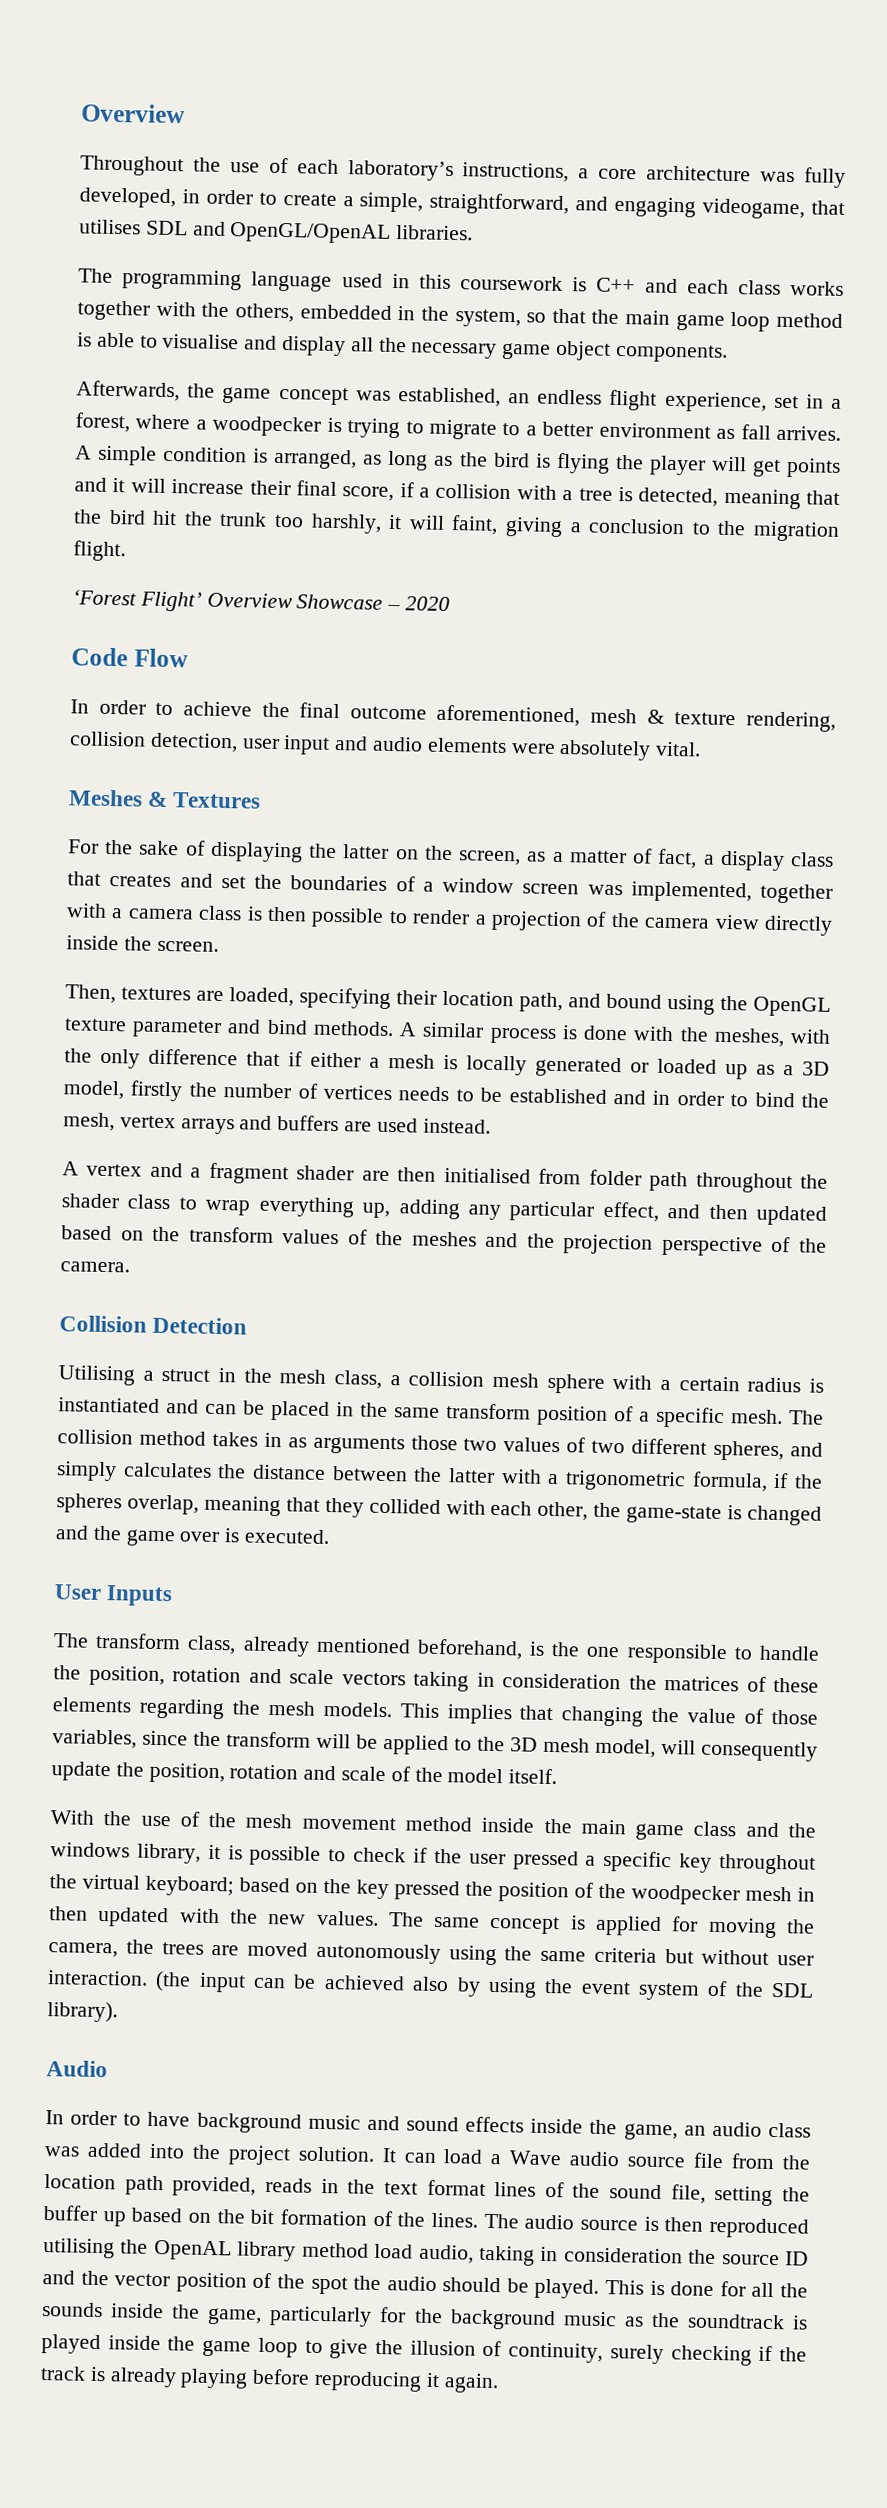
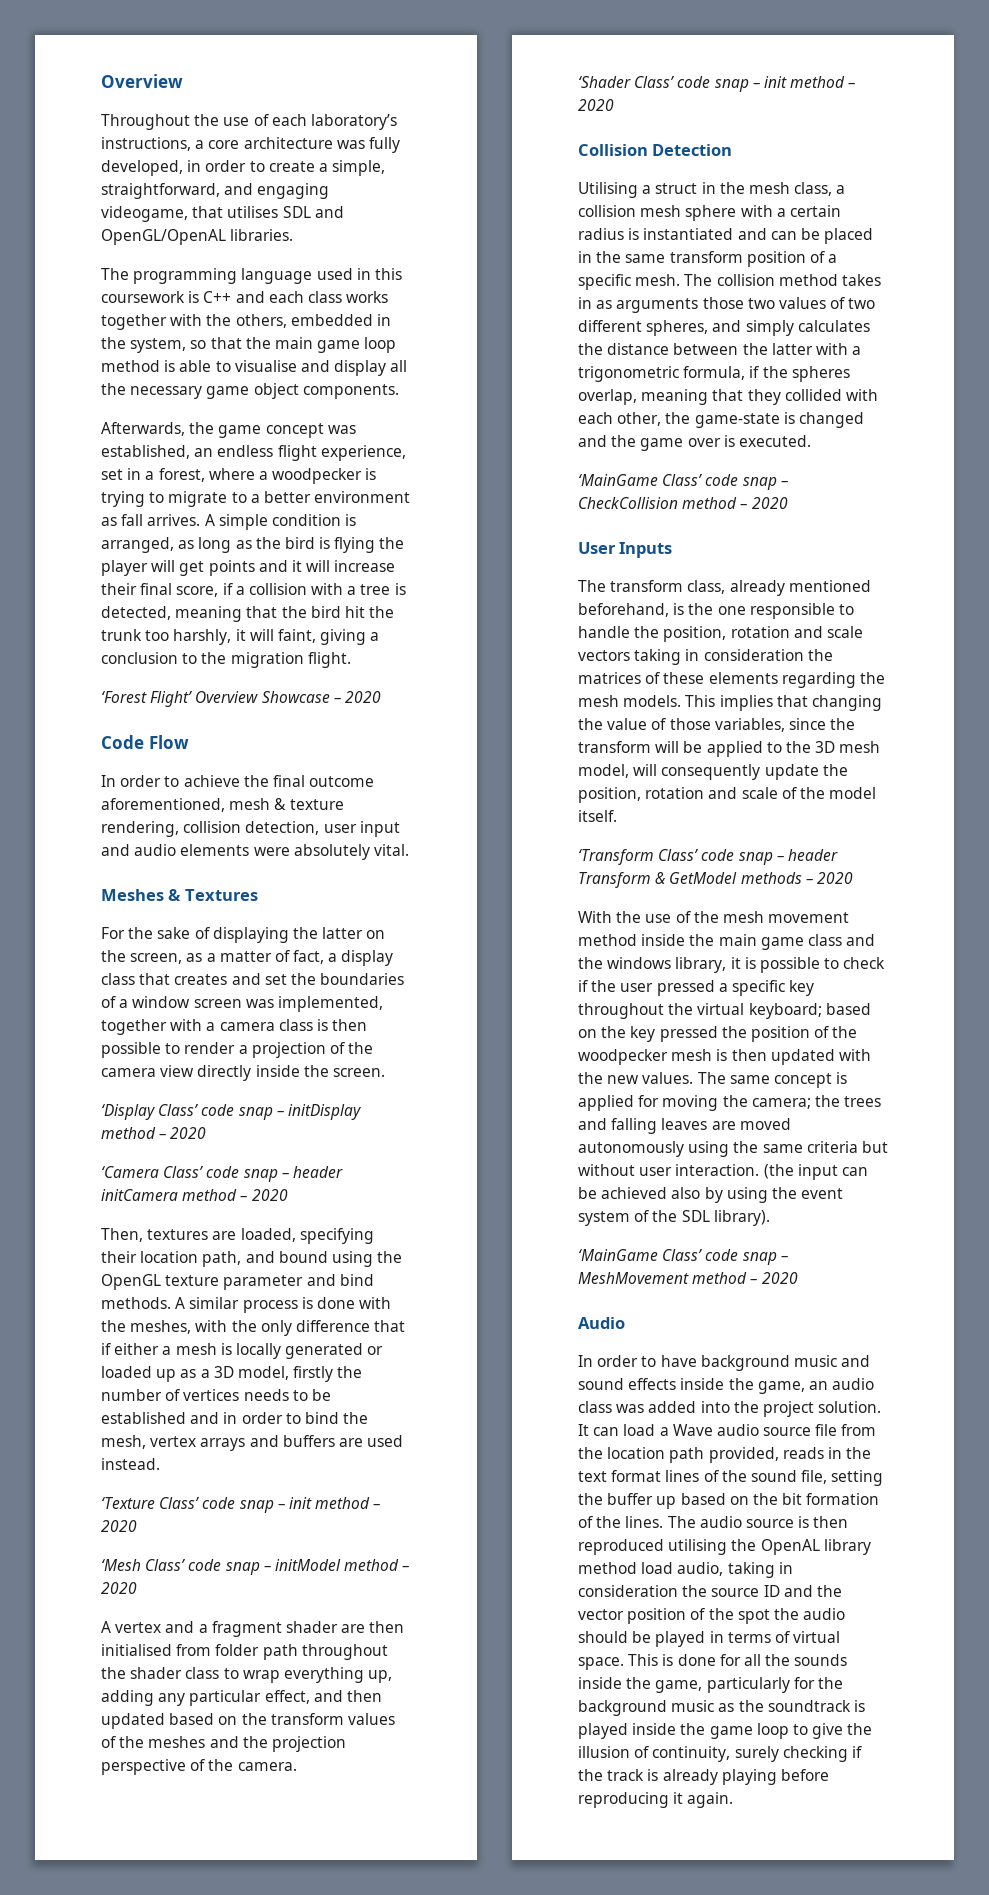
+ ‘Display Class’ code snap – initDisplay method – 2020
+ ‘Camera Class’ code snap – header initCamera method – 2020
+ ‘Texture Class’ code snap – init method – 2020
+ ‘Mesh Class’ code snap – initModel method – 2020
+ ‘Shader Class’ code snap – init method – 2020
+ ‘MainGame Class’ code snap – CheckCollision method – 2020
+ ‘Transform Class’ code snap – header Transform & GetModel methods – 2020
- With the use of the mesh movement method inside the main game class and the windows library, it is possible to check if the user pressed a specific key throughout the virtual keyboard; based on the key pressed the position of the woodpecker mesh in then updated with the new values.
+ With the use of the mesh movement method inside the main game class and the windows library, it is possible to check if the user pressed a specific key throughout the virtual keyboard; based on the key pressed the position of the woodpecker mesh is then updated with the new values.
- The same concept is applied for moving the camera, the trees are moved autonomously using the same criteria but without user interaction.
+ The same concept is applied for moving the camera; the trees and falling leaves are moved autonomously using the same criteria but without user interaction.
+ ‘MainGame Class’ code snap – MeshMovement method – 2020
- The audio source is then reproduced utilising the OpenAL library method load audio, taking in consideration the source ID and the vector position of the spot the audio should be played.
+ The audio source is then reproduced utilising the OpenAL library method load audio, taking in consideration the source ID and the vector position of the spot the audio should be played in terms of virtual space.

